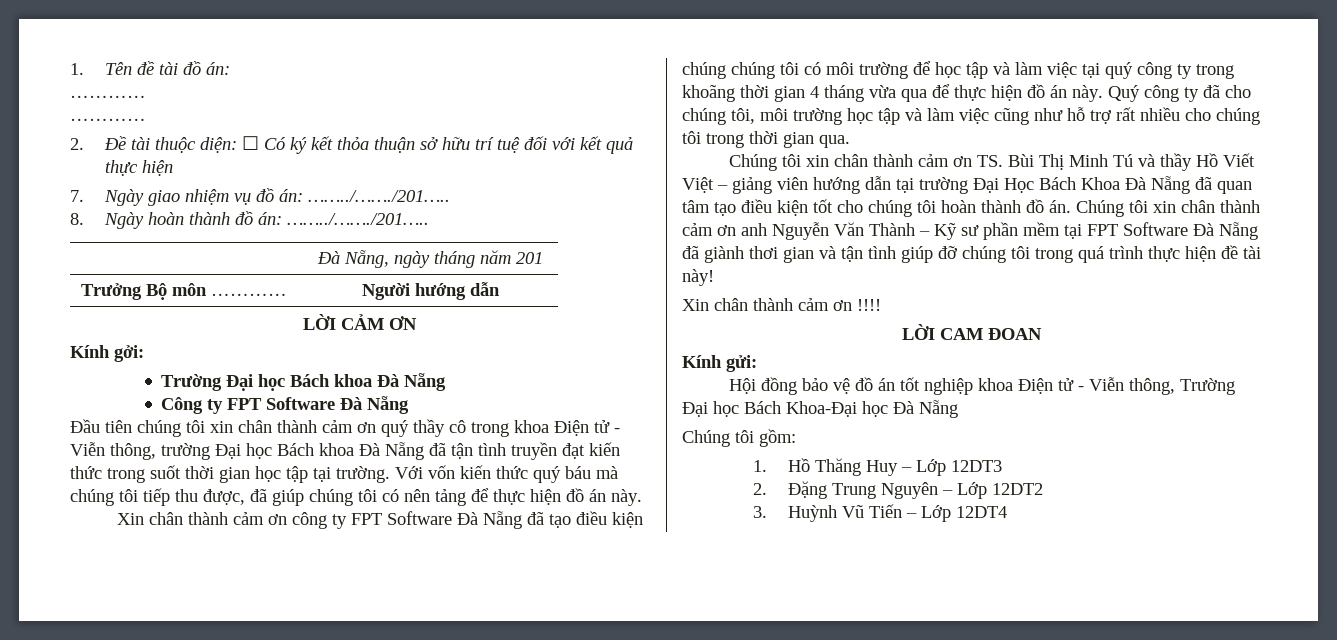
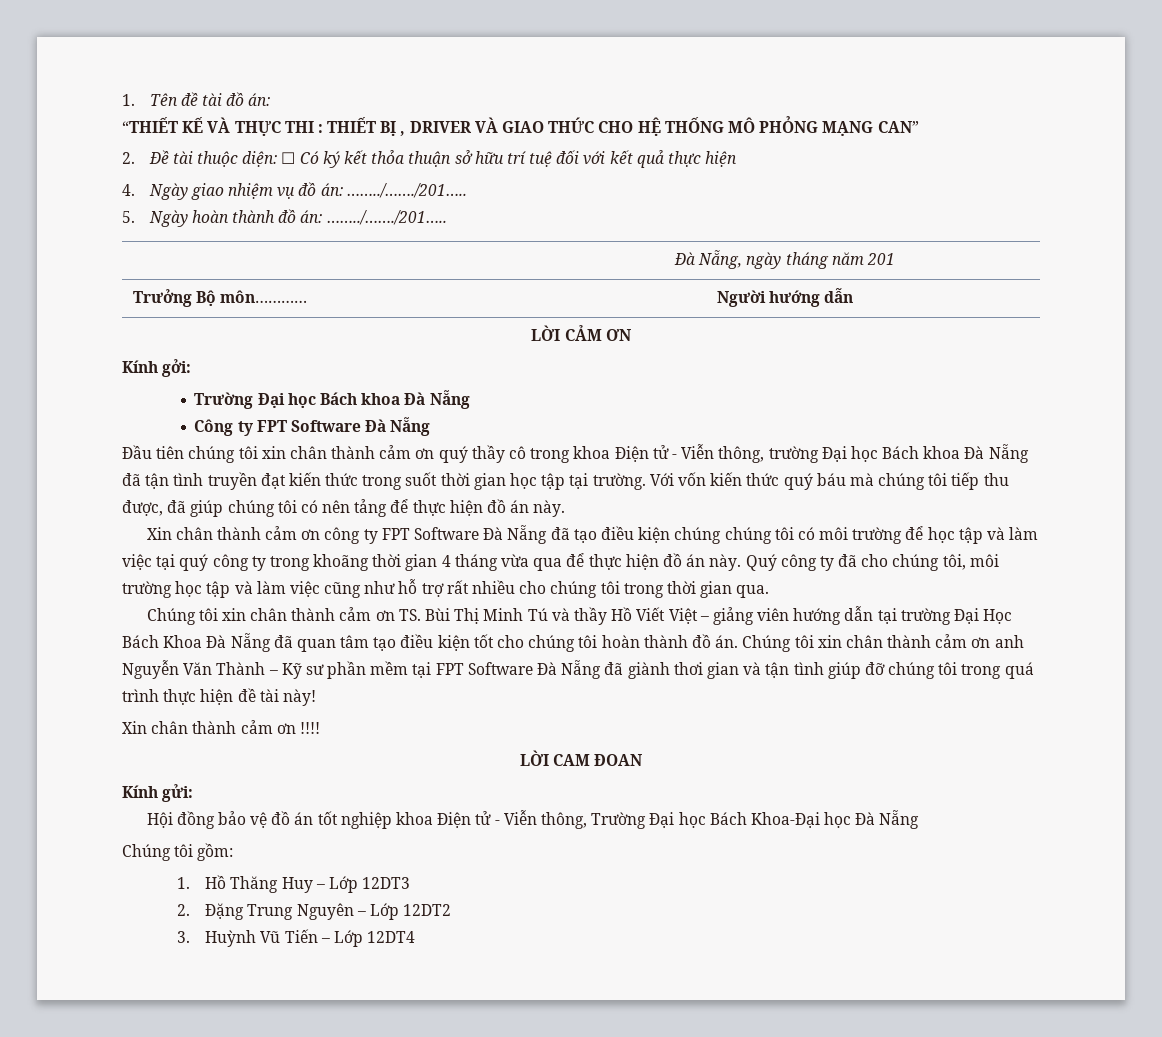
  1. Tên đề tài đồ án:
- …………
- …………
+ “THIẾT KẾ VÀ THỰC THI : THIẾT BỊ , DRIVER VÀ GIAO THỨC CHO HỆ THỐNG MÔ PHỎNG MẠNG CAN”
- 7. Ngày giao nhiệm vụ đồ án: ……../……./201…..
+ 4. Ngày giao nhiệm vụ đồ án: ……../……./201…..
- 8. Ngày hoàn thành đồ án: ……../……./201…..
+ 5. Ngày hoàn thành đồ án: ……../……./201…..
- Trưởng Bộ môn ………… | Người hướng dẫn
+ Trưởng Bộ môn………… | Người hướng dẫn

